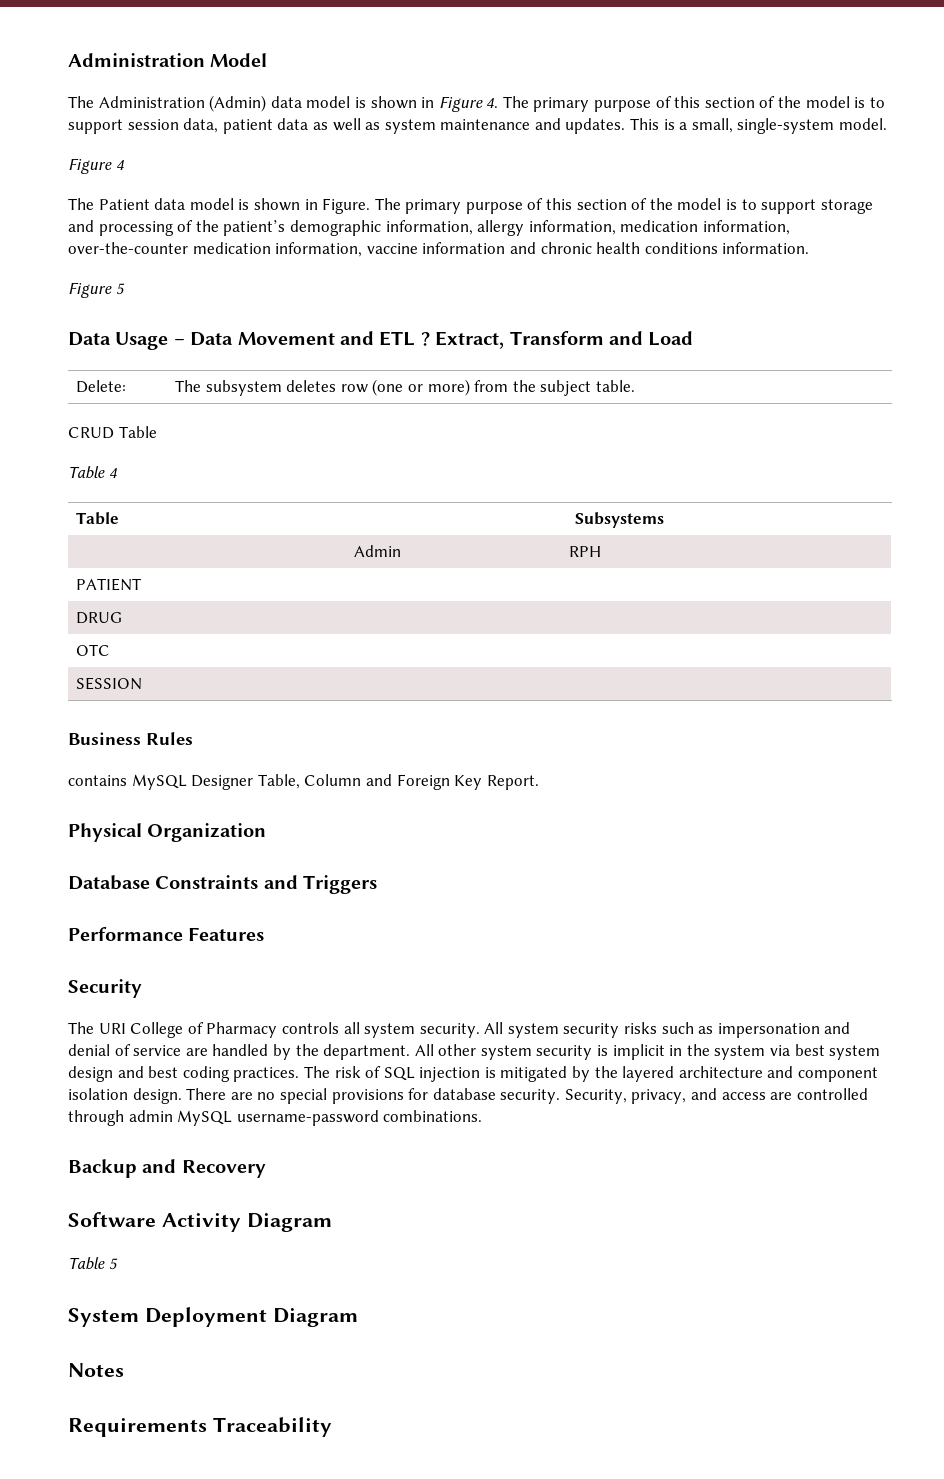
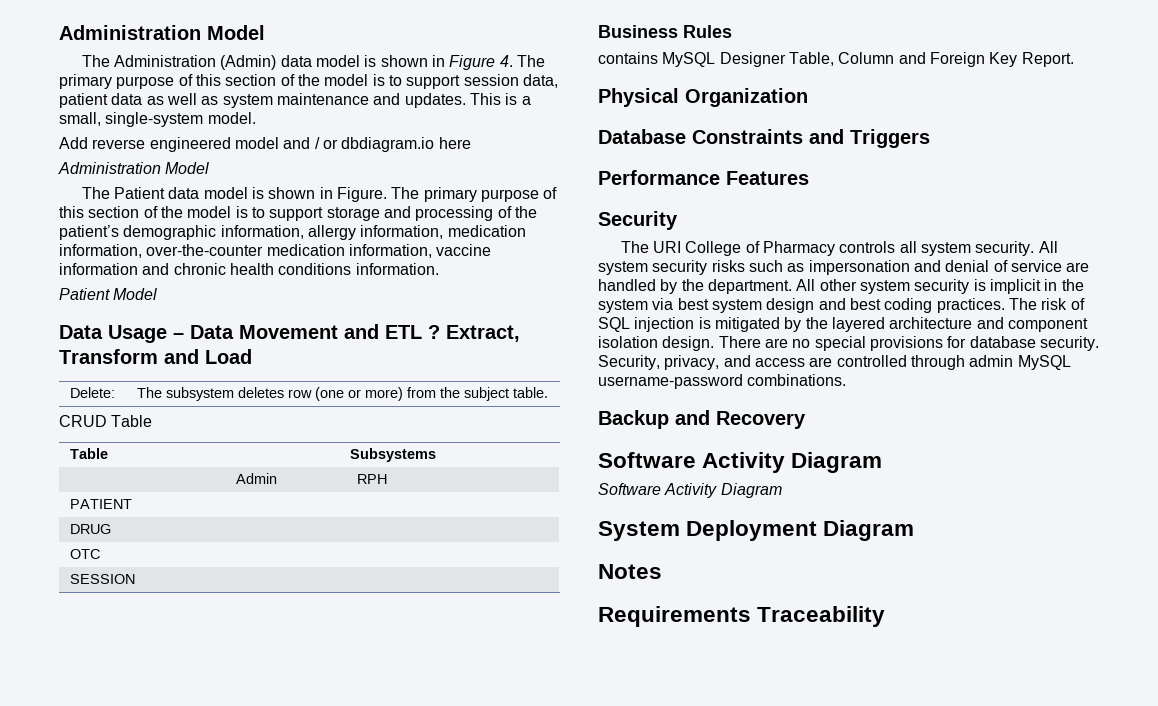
- Figure 4
+ Add reverse engineered model and / or dbdiagram.io here
+ Administration Model
- Figure 5
+ Patient Model
- Table 4
  Backup and Recovery
  Software Activity Diagram
- Table 5
+ Software Activity Diagram

